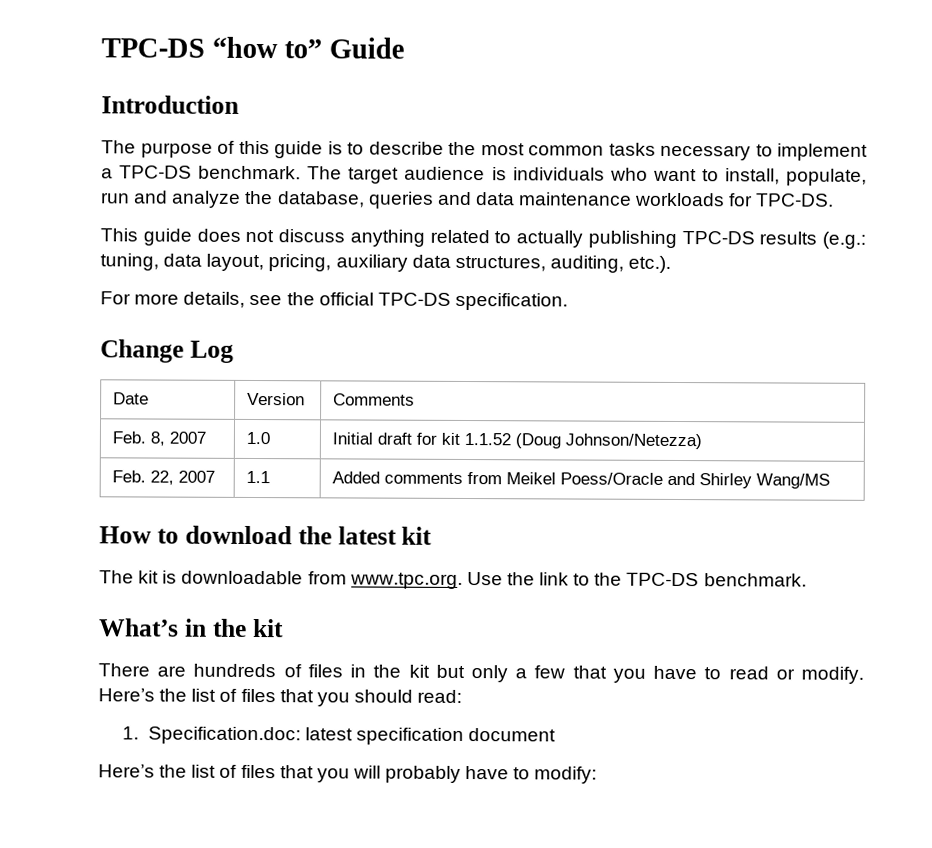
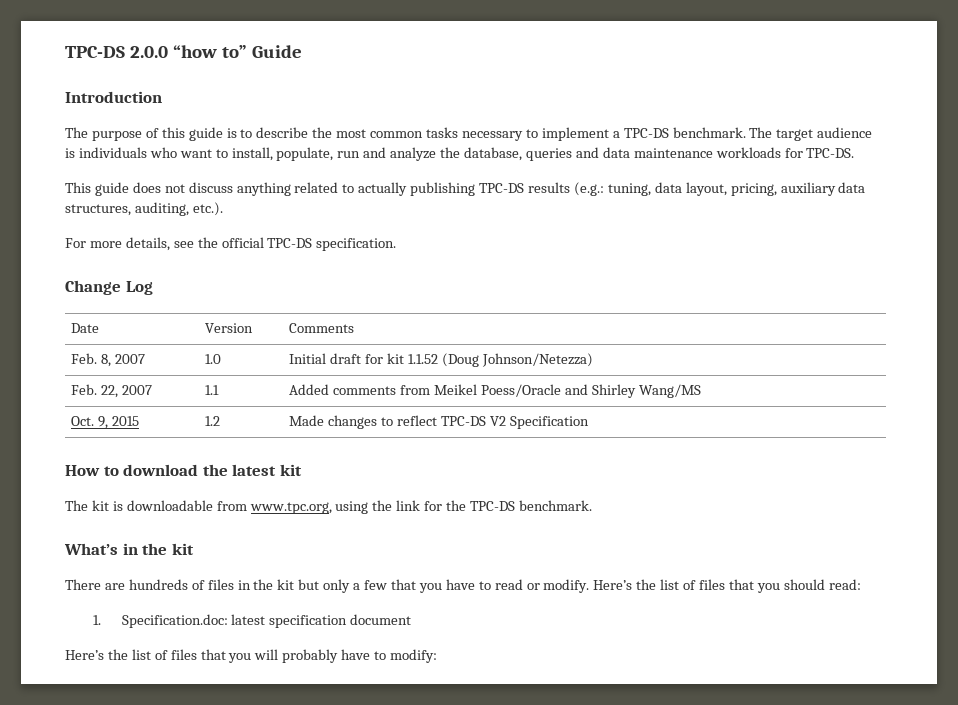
- TPC-DS “how to” Guide
+ TPC-DS 2.0.0 “how to” Guide
+ Oct. 9, 2015 | 1.2 | Made changes to reflect TPC-DS V2 Specification
- The kit is downloadable from www.tpc.org. Use the link to the TPC-DS benchmark.
+ The kit is downloadable from www.tpc.org, using the link for the TPC-DS benchmark.

